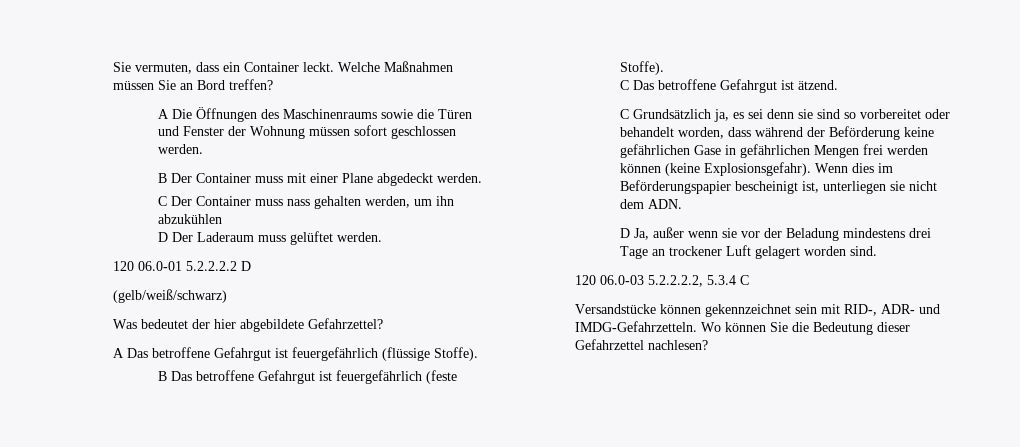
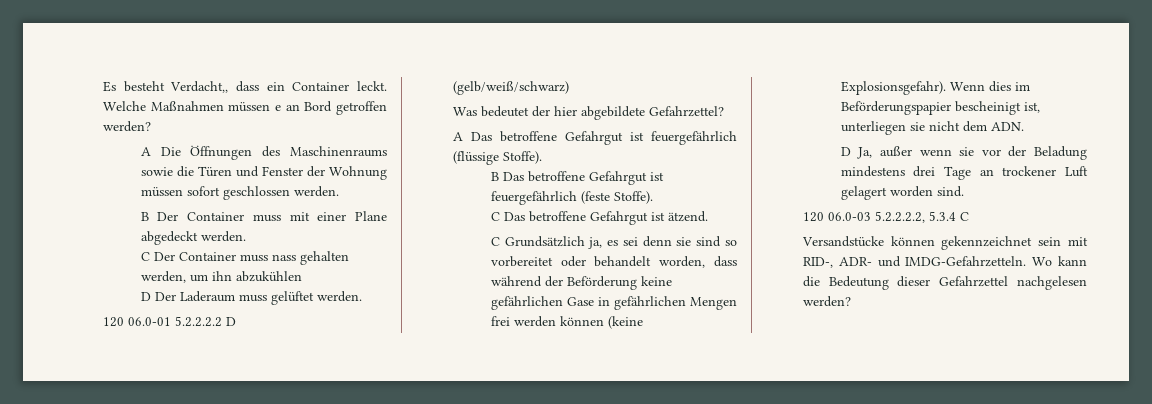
- Sie vermuten, dass ein Container leckt.
+ Es besteht Verdacht,, dass ein Container leckt.
- Welche Maßnahmen müssen Sie an Bord treffen?
+ Welche Maßnahmen müssen e an Bord getroffen werden?
- Wo können Sie die Bedeutung dieser Gefahrzettel nachlesen?
+ Wo kann die Bedeutung dieser Gefahrzettel nachgelesen werden?

